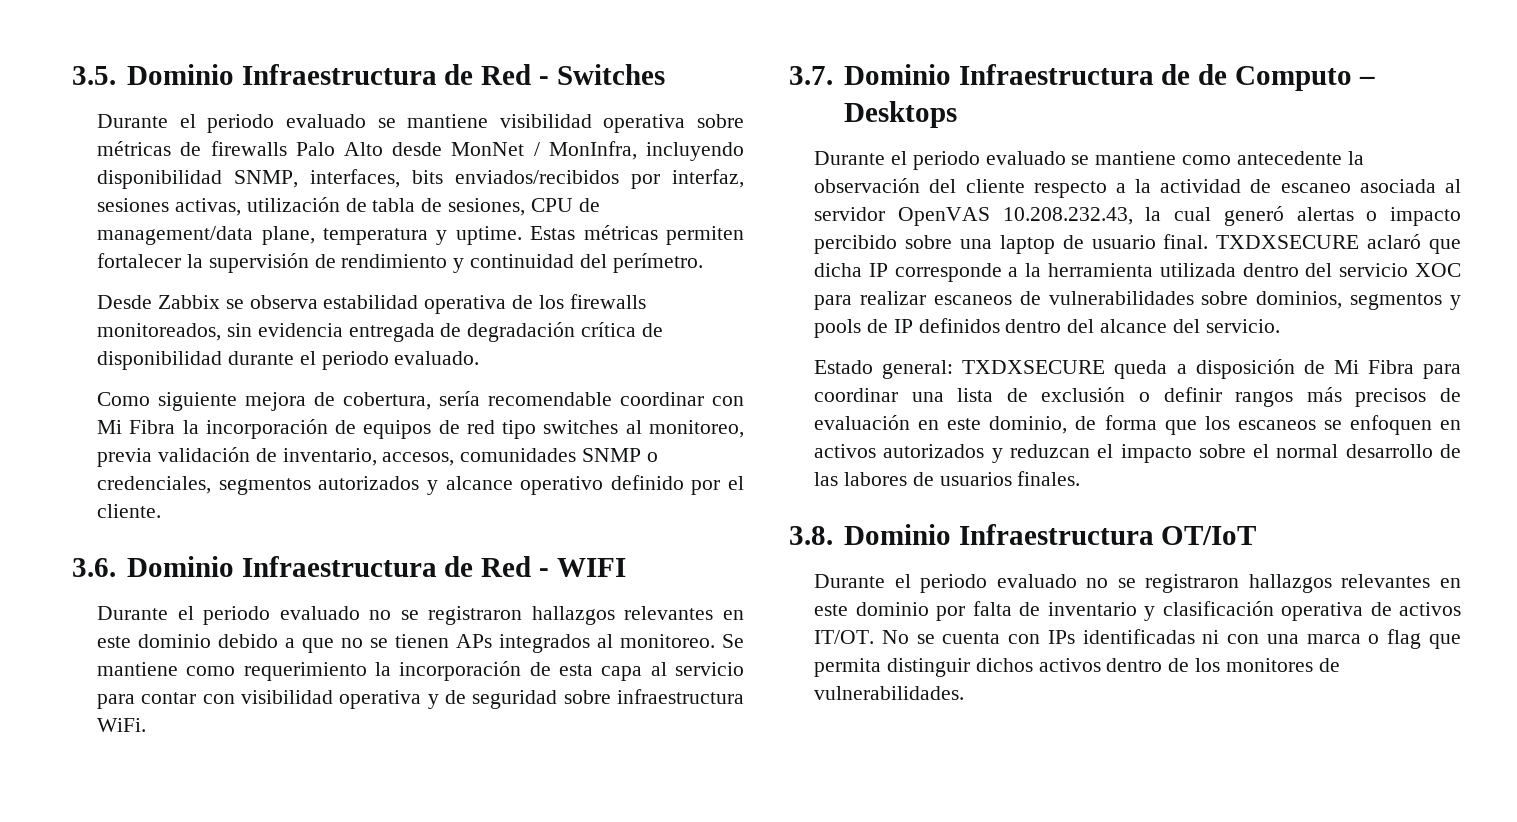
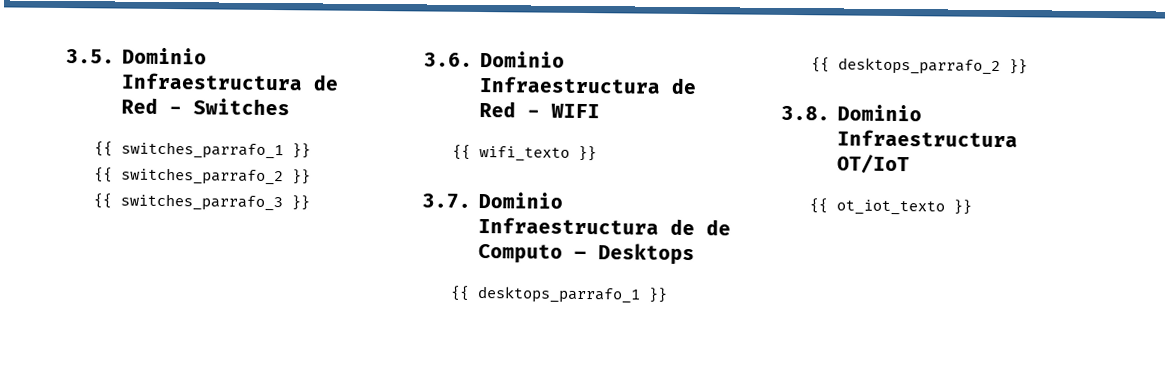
- Durante el periodo evaluado se mantiene visibilidad operativa sobre métricas de firewalls Palo Alto desde MonNet / MonInfra, incluyendo disponibilidad SNMP, interfaces, bits enviados/recibidos por interfaz, sesiones activas, utilización de tabla de sesiones, CPU de management/data plane, temperatura y uptime. Estas métricas permiten fortalecer la supervisión de rendimiento y continuidad del perímetro.
- Desde Zabbix se observa estabilidad operativa de los firewalls monitoreados, sin evidencia entregada de degradación crítica de disponibilidad durante el periodo evaluado.
- Como siguiente mejora de cobertura, sería recomendable coordinar con Mi Fibra la incorporación de equipos de red tipo switches al monitoreo, previa validación de inventario, accesos, comunidades SNMP o credenciales, segmentos autorizados y alcance operativo definido por el cliente.
+ {{ switches_parrafo_1 }}
+ {{ switches_parrafo_2 }}
+ {{ switches_parrafo_3 }}
- Durante el periodo evaluado no se registraron hallazgos relevantes en este dominio debido a que no se tienen APs integrados al monitoreo. Se mantiene como requerimiento la incorporación de esta capa al servicio para contar con visibilidad operativa y de seguridad sobre infraestructura WiFi.
+ {{ wifi_texto }}
- Durante el periodo evaluado se mantiene como antecedente la observación del cliente respecto a la actividad de escaneo asociada al servidor OpenVAS 10.208.232.43, la cual generó alertas o impacto percibido sobre una laptop de usuario final. TXDXSECURE aclaró que dicha IP corresponde a la herramienta utilizada dentro del servicio XOC para realizar escaneos de vulnerabilidades sobre dominios, segmentos y pools de IP definidos dentro del alcance del servicio.
- Estado general: TXDXSECURE queda a disposición de Mi Fibra para coordinar una lista de exclusión o definir rangos más precisos de evaluación en este dominio, de forma que los escaneos se enfoquen en activos autorizados y reduzcan el impacto sobre el normal desarrollo de las labores de usuarios finales.
+ {{ desktops_parrafo_1 }}
+ {{ desktops_parrafo_2 }}
  3.8. Dominio Infraestructura OT/IoT
- Durante el periodo evaluado no se registraron hallazgos relevantes en este dominio por falta de inventario y clasificación operativa de activos IT/OT. No se cuenta con IPs identificadas ni con una marca o flag que permita distinguir dichos activos dentro de los monitores de vulnerabilidades.
+ {{ ot_iot_texto }}

